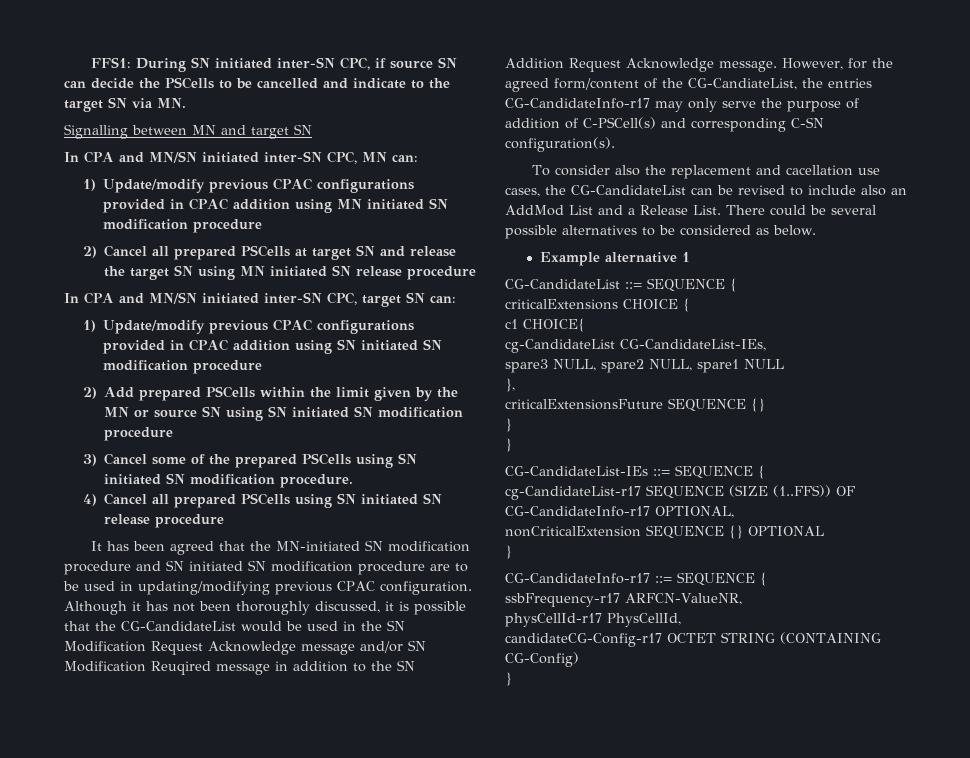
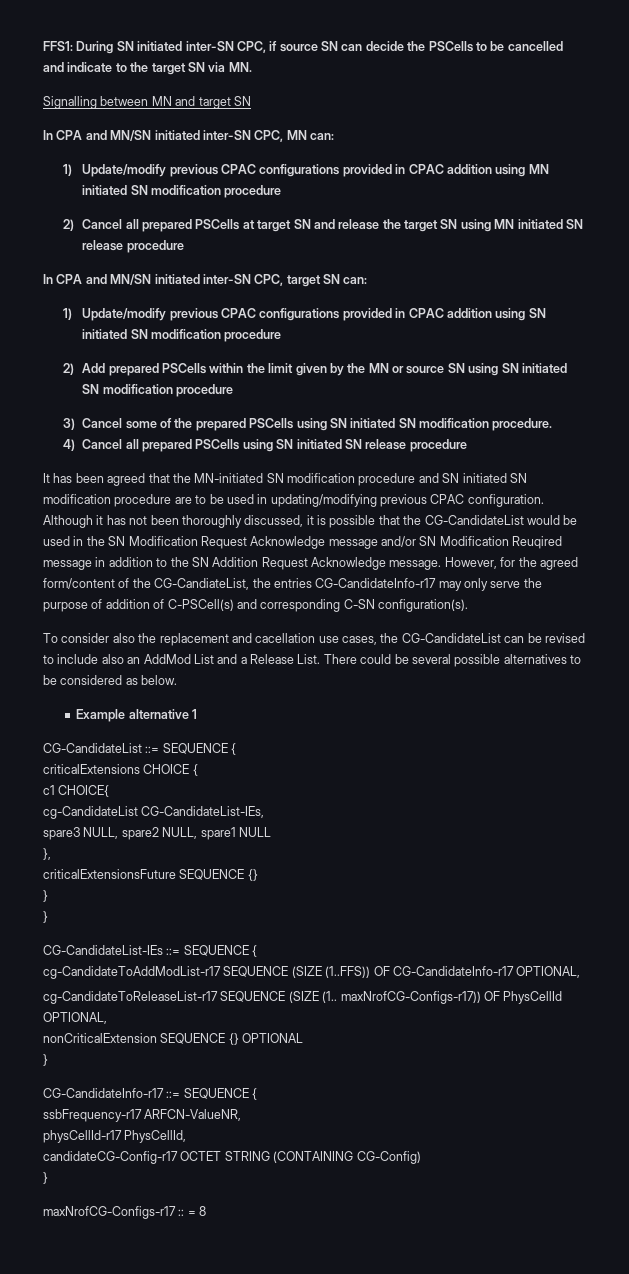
- cg-CandidateList-r17 SEQUENCE (SIZE (1..FFS)) OF CG-CandidateInfo-r17 OPTIONAL,
+ cg-CandidateToAddModList-r17 SEQUENCE (SIZE (1..FFS)) OF CG-CandidateInfo-r17 OPTIONAL,
+ cg-CandidateToReleaseList-r17 SEQUENCE (SIZE (1.. maxNrofCG-Configs-r17)) OF PhysCellId OPTIONAL,
+ maxNrofCG-Configs-r17 :: = 8

